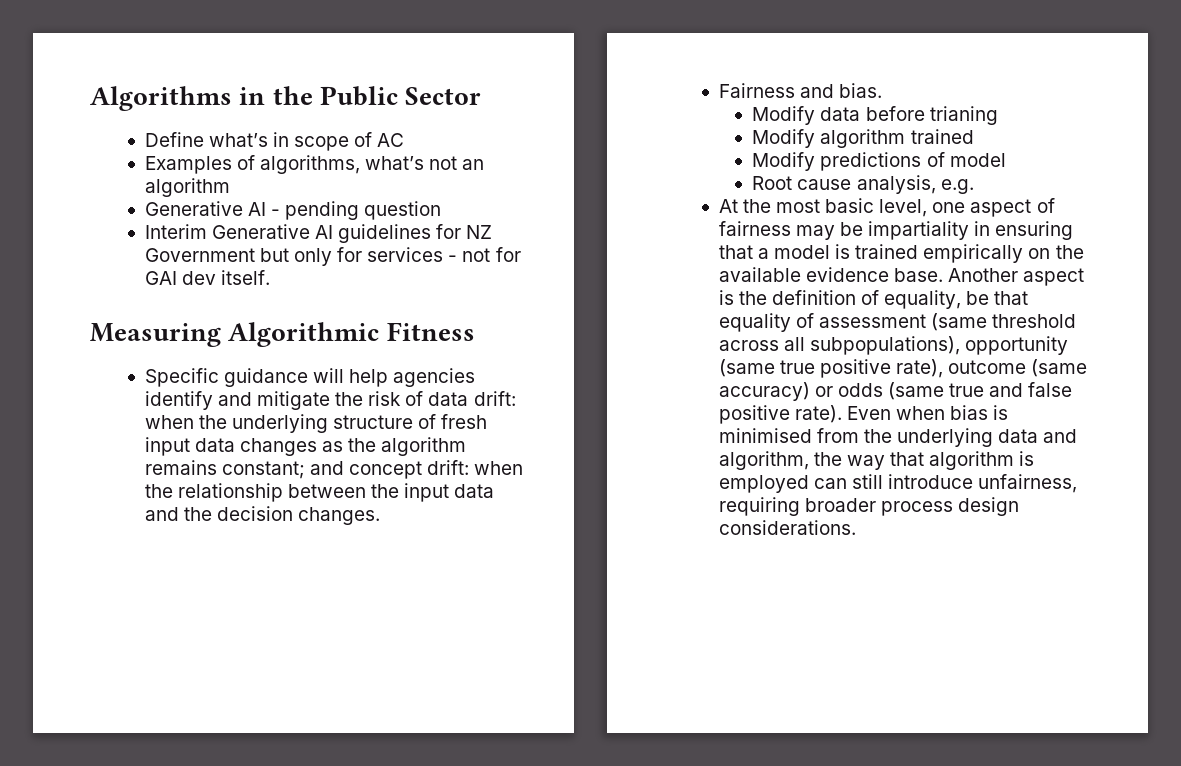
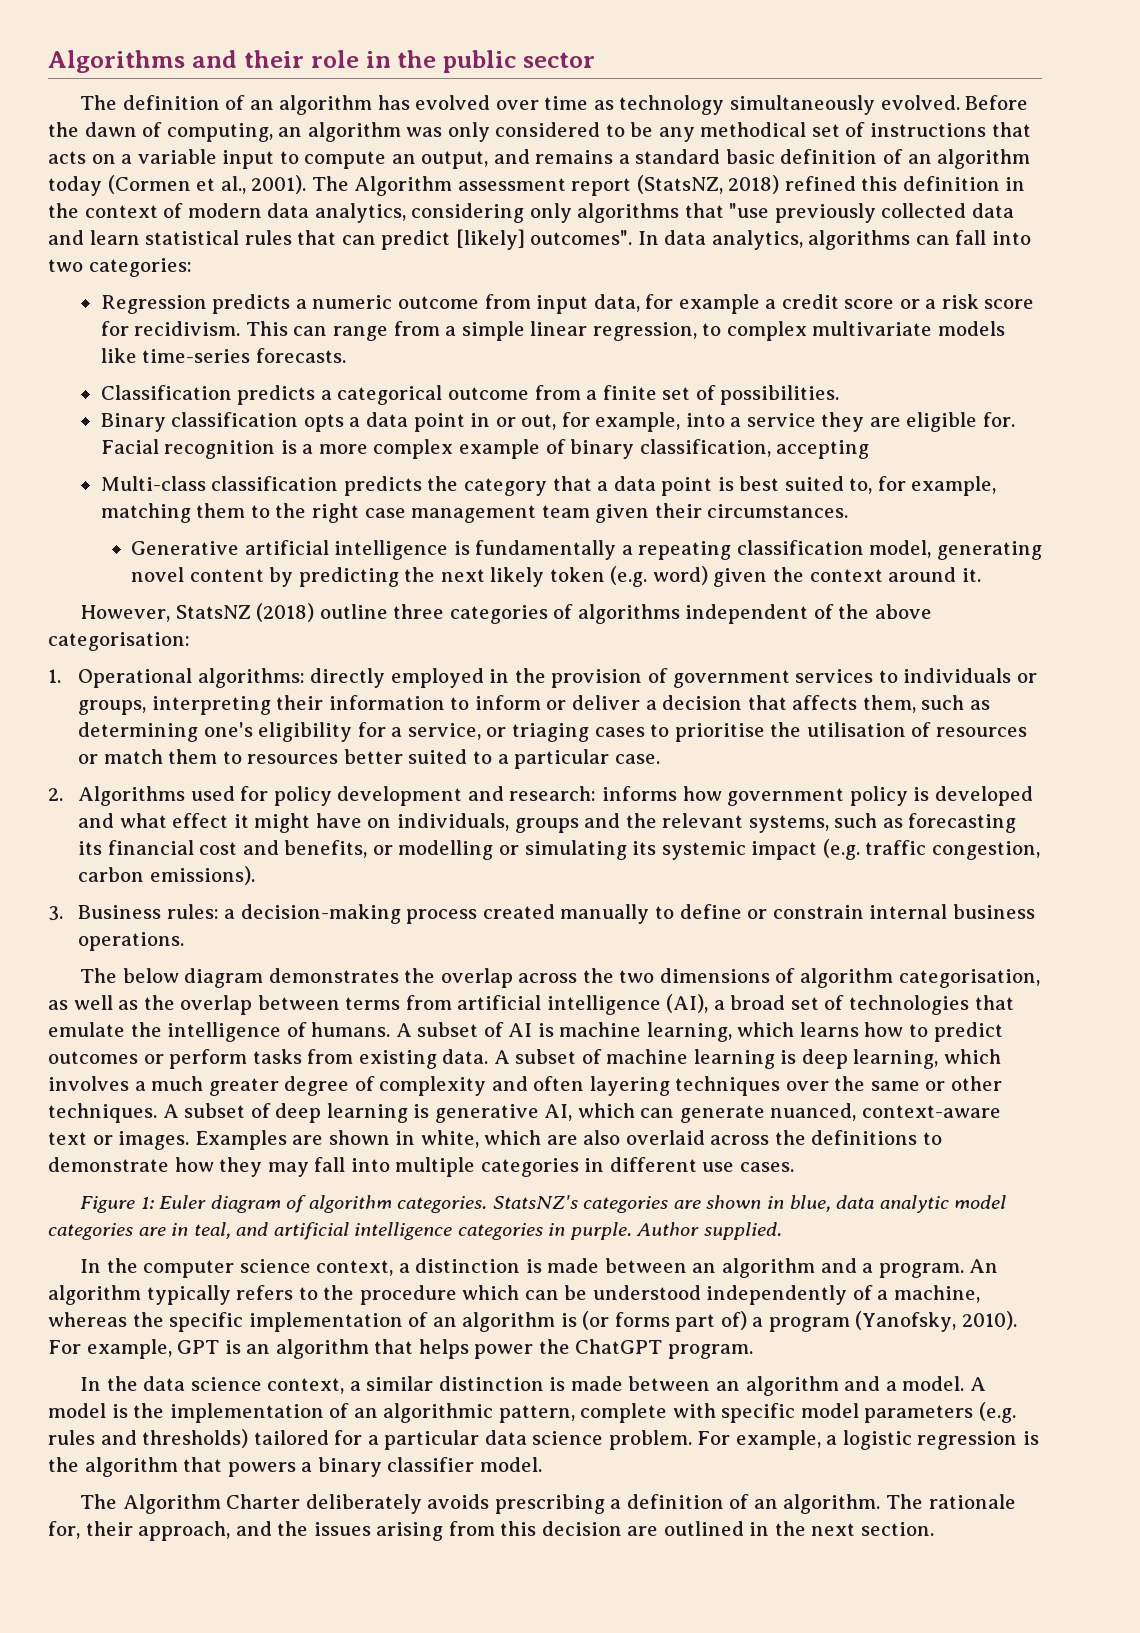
- Algorithms in the Public Sector
- Define what’s in scope of AC
- Examples of algorithms, what’s not an algorithm
- Generative AI - pending question
- Interim Generative AI guidelines for NZ Government but only for services - not for GAI dev itself.
- Measuring Algorithmic Fitness
- Specific guidance will help agencies identify and mitigate the risk of data drift: when the underlying structure of fresh input data changes as the algorithm remains constant; and concept drift: when the relationship between the input data and the decision changes.
- Fairness and bias.
- Modify data before trianing
- Modify algorithm trained
- Modify predictions of model
- Root cause analysis, e.g.
- At the most basic level, one aspect of fairness may be impartiality in ensuring that a model is trained empirically on the available evidence base. Another aspect is the definition of equality, be that equality of assessment (same threshold across all subpopulations), opportunity (same true positive rate), outcome (same accuracy) or odds (same true and false positive rate). Even when bias is minimised from the underlying data and algorithm, the way that algorithm is employed can still introduce unfairness, requiring broader process design considerations.
+ Algorithms and their role in the public sector
+ The definition of an algorithm has evolved over time as technology simultaneously evolved. Before the dawn of computing, an algorithm was only considered to be any methodical set of instructions that acts on a variable input to compute an output, and remains a standard basic definition of an algorithm today (Cormen et al., 2001). The Algorithm assessment report (StatsNZ, 2018) refined this definition in the context of modern data analytics, considering only algorithms that "use previously collected data and learn statistical rules that can predict [likely] outcomes". In data analytics, algorithms can fall into two categories:
+ Regression predicts a numeric outcome from input data, for example a credit score or a risk score for recidivism. This can range from a simple linear regression, to complex multivariate models like time-series forecasts.
+ Classification predicts a categorical outcome from a finite set of possibilities.
+ Binary classification opts a data point in or out, for example, into a service they are eligible for. Facial recognition is a more complex example of binary classification, accepting
+ Multi-class classification predicts the category that a data point is best suited to, for example, matching them to the right case management team given their circumstances.
+ Generative artificial intelligence is fundamentally a repeating classification model, generating novel content by predicting the next likely token (e.g. word) given the context around it.
+ However, StatsNZ (2018) outline three categories of algorithms independent of the above categorisation:
+ 1. Operational algorithms: directly employed in the provision of government services to individuals or groups, interpreting their information to inform or deliver a decision that affects them, such as determining one's eligibility for a service, or triaging cases to prioritise the utilisation of resources or match them to resources better suited to a particular case.
+ 2. Algorithms used for policy development and research: informs how government policy is developed and what effect it might have on individuals, groups and the relevant systems, such as forecasting its financial cost and benefits, or modelling or simulating its systemic impact (e.g. traffic congestion, carbon emissions).
+ 3. Business rules: a decision-making process created manually to define or constrain internal business operations.
+ The below diagram demonstrates the overlap across the two dimensions of algorithm categorisation, as well as the overlap between terms from artificial intelligence (AI), a broad set of technologies that emulate the intelligence of humans. A subset of AI is machine learning, which learns how to predict outcomes or perform tasks from existing data. A subset of machine learning is deep learning, which involves a much greater degree of complexity and often layering techniques over the same or other techniques. A subset of deep learning is generative AI, which can generate nuanced, context-aware text or images. Examples are shown in white, which are also overlaid across the definitions to demonstrate how they may fall into multiple categories in different use cases.
+ Figure 1: Euler diagram of algorithm categories. StatsNZ's categories are shown in blue, data analytic model categories are in teal, and artificial intelligence categories in purple. Author supplied.
+ In the computer science context, a distinction is made between an algorithm and a program. An algorithm typically refers to the procedure which can be understood independently of a machine, whereas the specific implementation of an algorithm is (or forms part of) a program (Yanofsky, 2010). For example, GPT is an algorithm that helps power the ChatGPT program.
+ In the data science context, a similar distinction is made between an algorithm and a model. A model is the implementation of an algorithmic pattern, complete with specific model parameters (e.g. rules and thresholds) tailored for a particular data science problem. For example, a logistic regression is the algorithm that powers a binary classifier model.
+ The Algorithm Charter deliberately avoids prescribing a definition of an algorithm. The rationale for, their approach, and the issues arising from this decision are outlined in the next section.

